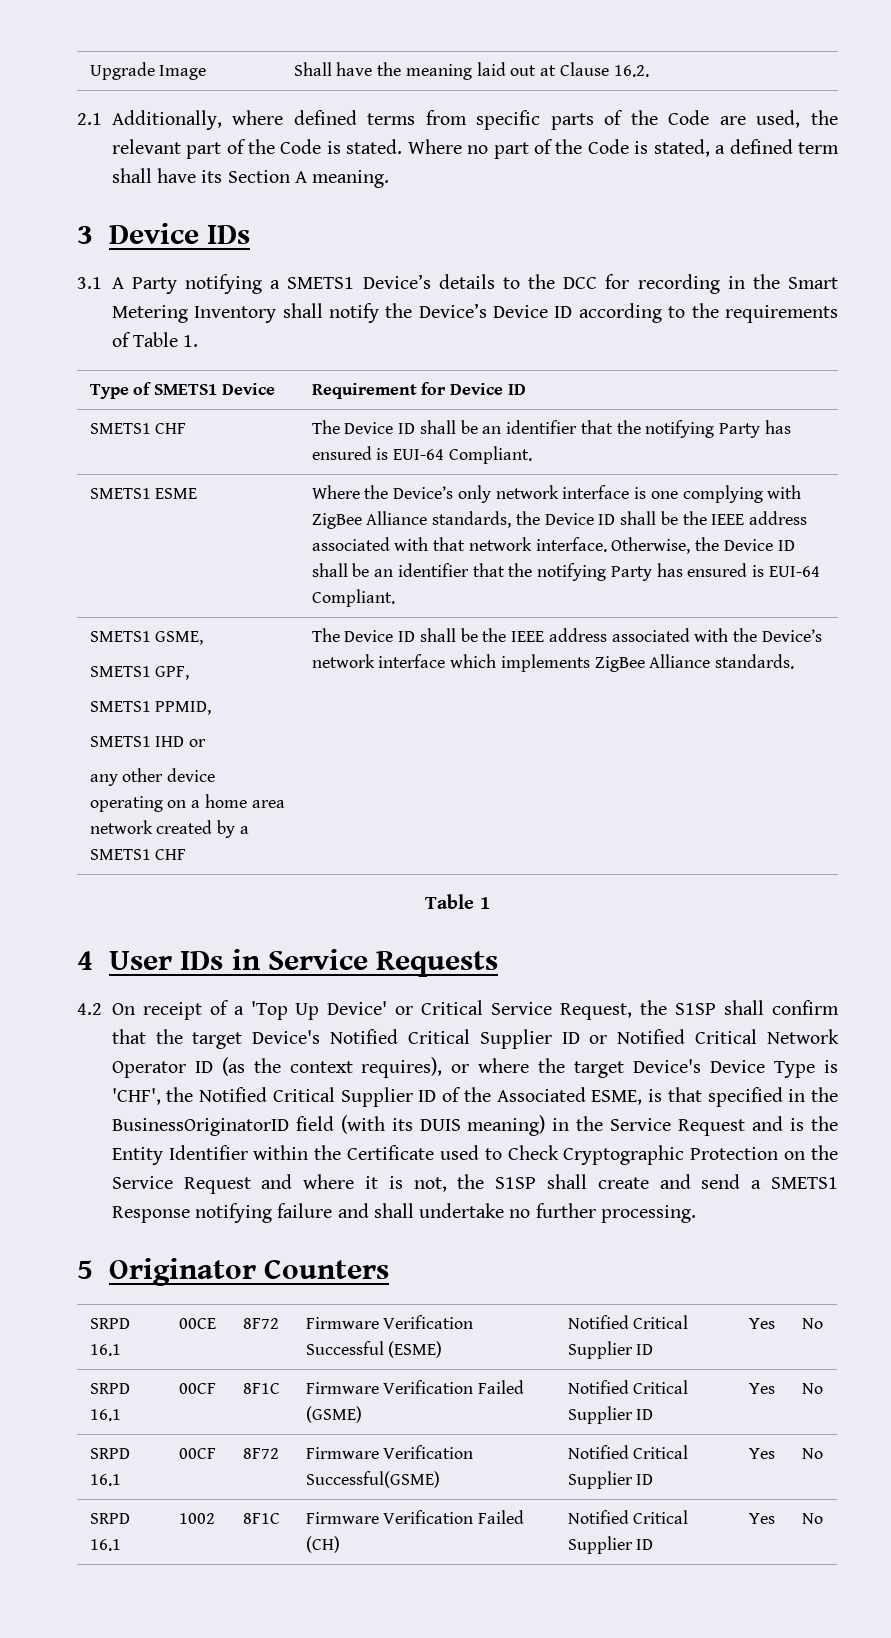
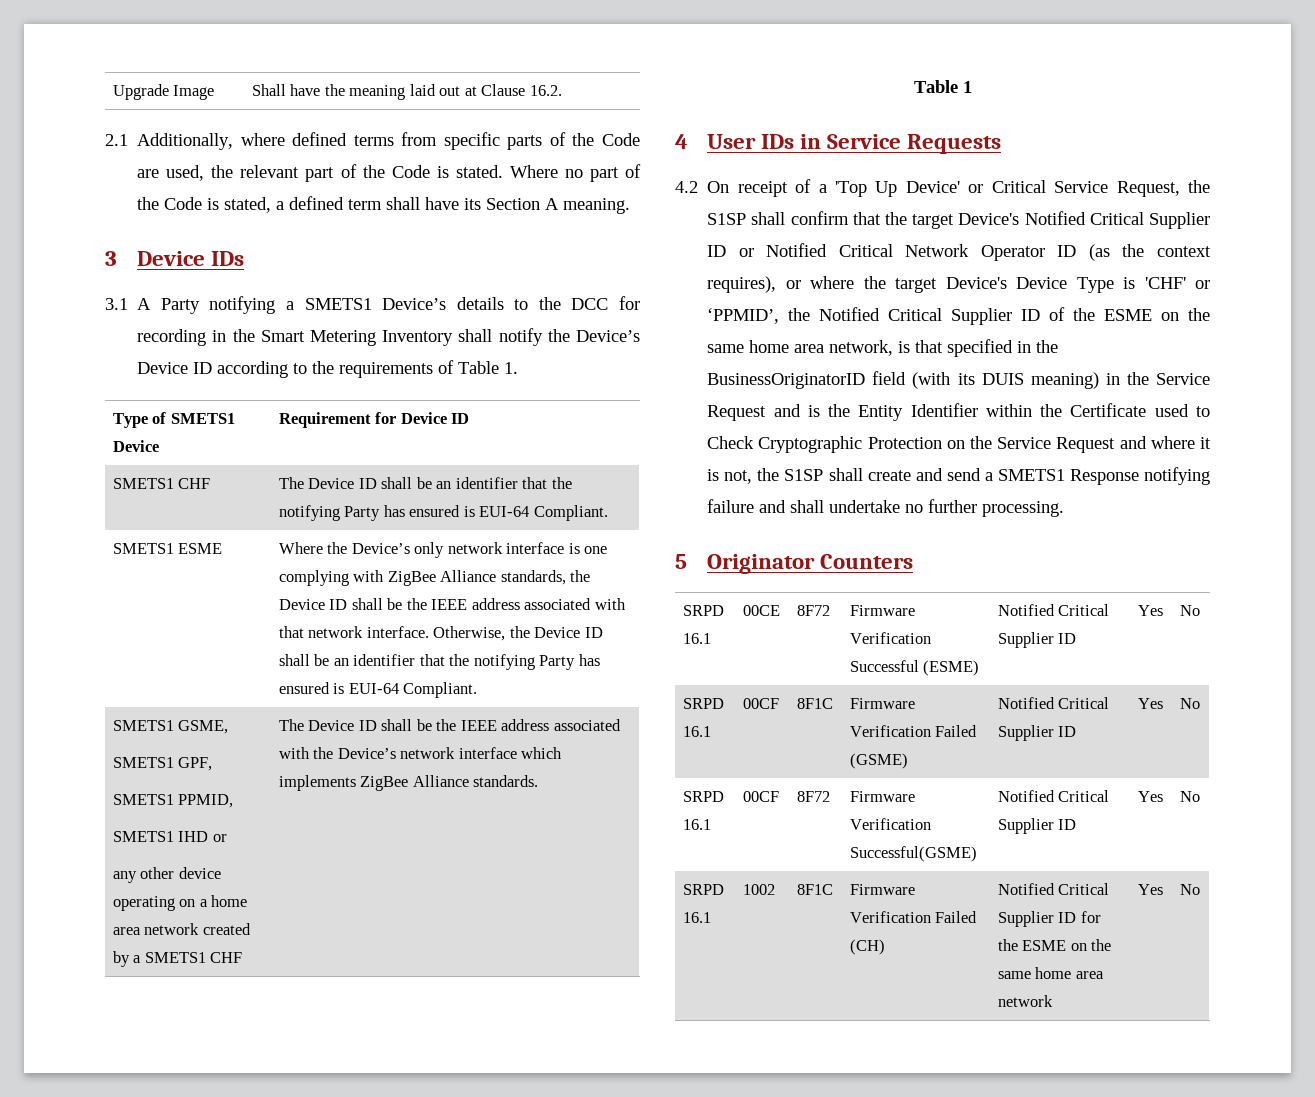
- 4.2 On receipt of a 'Top Up Device' or Critical Service Request, the S1SP shall confirm that the target Device's Notified Critical Supplier ID or Notified Critical Network Operator ID (as the context requires), or where the target Device's Device Type is 'CHF', the Notified Critical Supplier ID of the Associated ESME, is that specified in the BusinessOriginatorID field (with its DUIS meaning) in the Service Request and is the Entity Identifier within the Certificate used to Check Cryptographic Protection on the Service Request and where it is not, the S1SP shall create and send a SMETS1 Response notifying failure and shall undertake no further processing.
+ 4.2 On receipt of a 'Top Up Device' or Critical Service Request, the S1SP shall confirm that the target Device's Notified Critical Supplier ID or Notified Critical Network Operator ID (as the context requires), or where the target Device's Device Type is 'CHF' or ‘PPMID’, the Notified Critical Supplier ID of the ESME on the same home area network, is that specified in the BusinessOriginatorID field (with its DUIS meaning) in the Service Request and is the Entity Identifier within the Certificate used to Check Cryptographic Protection on the Service Request and where it is not, the S1SP shall create and send a SMETS1 Response notifying failure and shall undertake no further processing.
- SRPD 16.1 | 1002 | 8F1C | Firmware Verification Failed (CH) | Notified Critical Supplier ID | Yes | No
+ SRPD 16.1 | 1002 | 8F1C | Firmware Verification Failed (CH) | Notified Critical Supplier ID for the ESME on the same home area network | Yes | No

